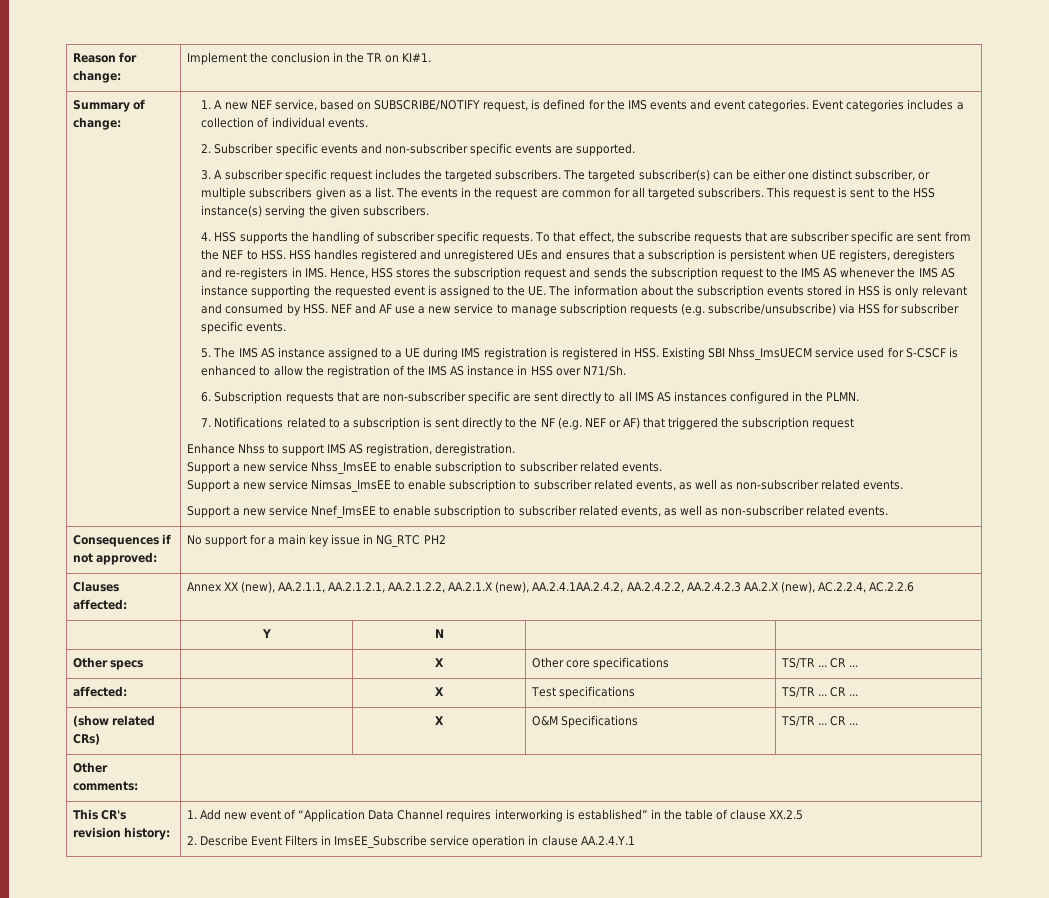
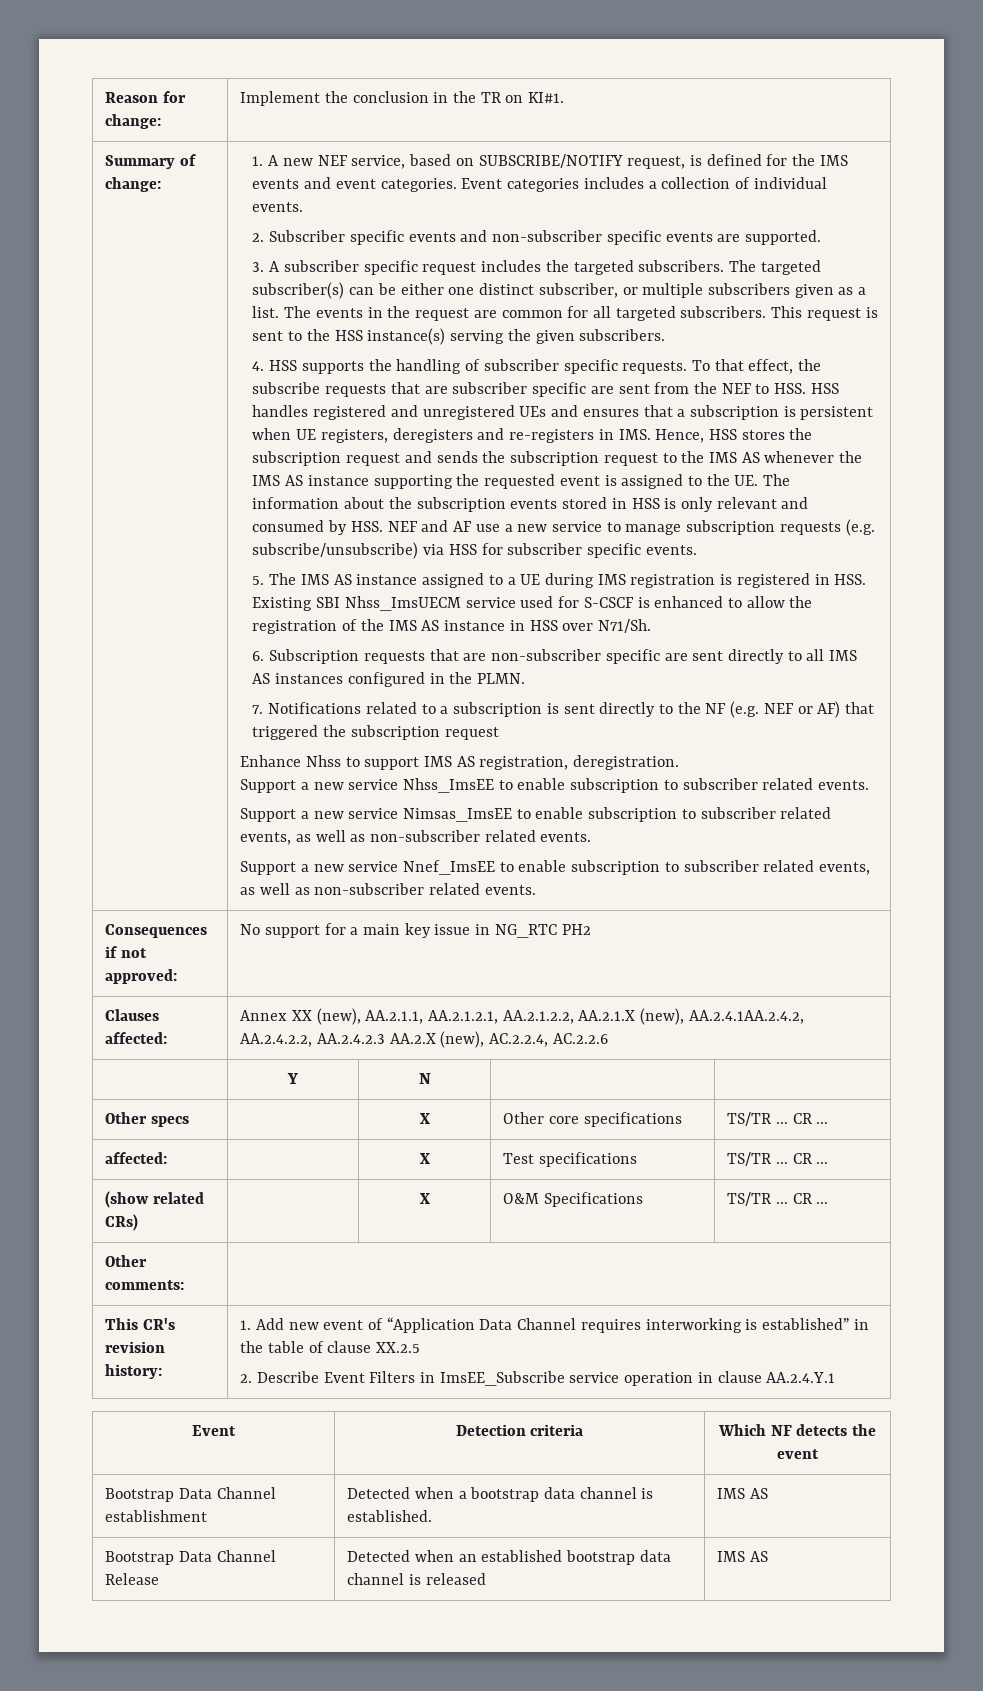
+ Event | Detection criteria | Which NF detects the event
+ Bootstrap Data Channel establishment | Detected when a bootstrap data channel is established. | IMS AS
+ Bootstrap Data Channel Release | Detected when an established bootstrap data channel is released | IMS AS

